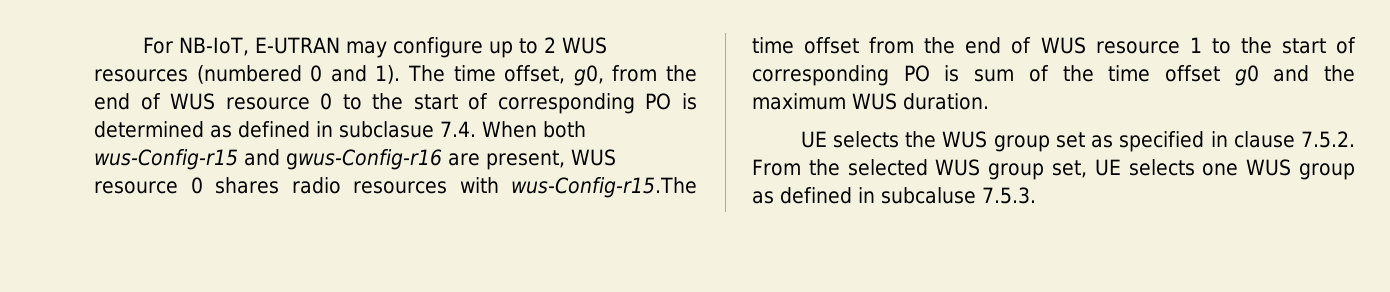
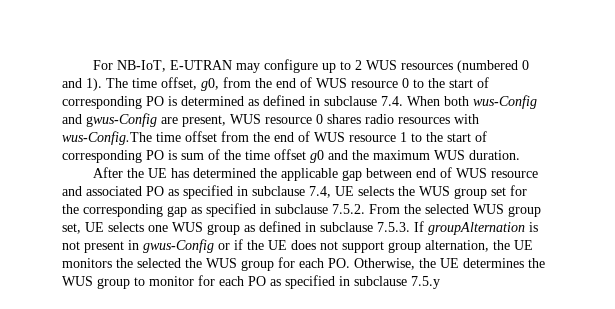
- The time offset, g0, from the end of WUS resource 0 to the start of corresponding PO is determined as defined in subclasue 7.4. When both wus-Config-r15 and gwus-Config-r16 are present, WUS resource 0 shares radio resources with wus-Config-r15.The time offset from the end of WUS resource 1 to the start of corresponding PO is sum of the time offset g0 and the maximum WUS duration.
+ The time offset, g0, from the end of WUS resource 0 to the start of corresponding PO is determined as defined in subclause 7.4. When both wus-Config and gwus-Config are present, WUS resource 0 shares radio resources with wus-Config.The time offset from the end of WUS resource 1 to the start of corresponding PO is sum of the time offset g0 and the maximum WUS duration.
- UE selects the WUS group set as specified in clause 7.5.2. From the selected WUS group set, UE selects one WUS group as defined in subcaluse 7.5.3.
+ After the UE has determined the applicable gap between end of WUS resource and associated PO as specified in subclause 7.4, UE selects the WUS group set for the corresponding gap as specified in subclause 7.5.2. From the selected WUS group set, UE selects one WUS group as defined in subclause 7.5.3. If groupAlternation is not present in gwus-Config or if the UE does not support group alternation, the UE monitors the selected the WUS group for each PO. Otherwise, the UE determines the WUS group to monitor for each PO as specified in subclause 7.5.y

